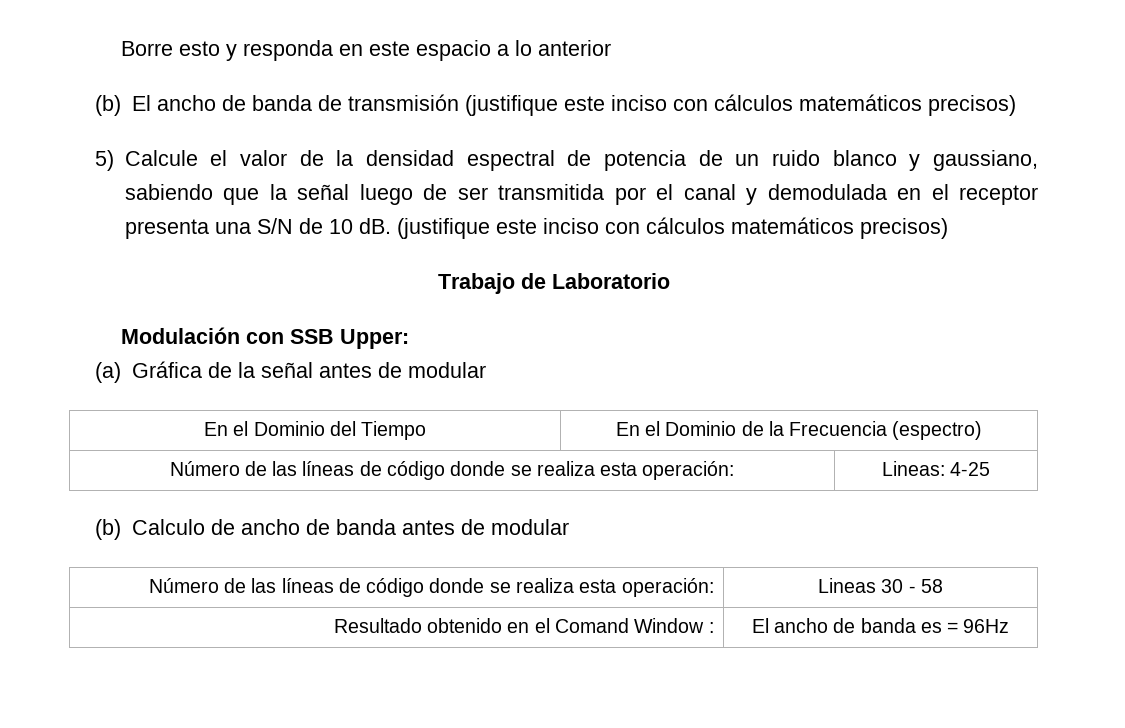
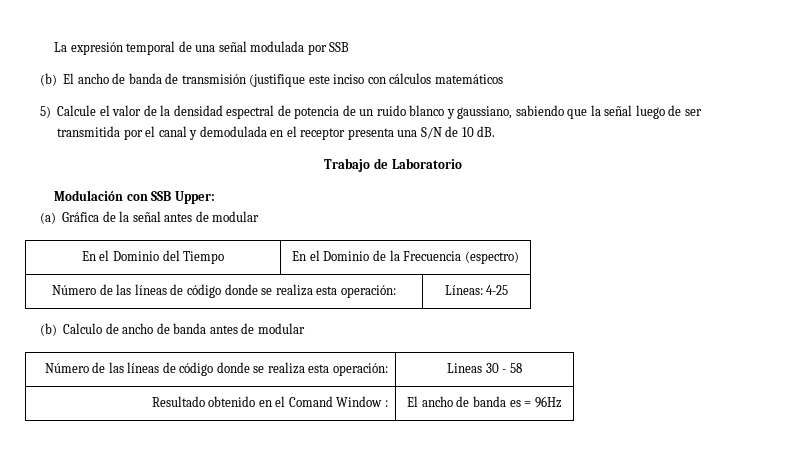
- Borre esto y responda en este espacio a lo anterior
+ La expresión temporal de una señal modulada por SSB
- (b) El ancho de banda de transmisión (justifique este inciso con cálculos matemáticos precisos)
+ (b) El ancho de banda de transmisión (justifique este inciso con cálculos matemáticos
- 5) Calcule el valor de la densidad espectral de potencia de un ruido blanco y gaussiano, sabiendo que la señal luego de ser transmitida por el canal y demodulada en el receptor presenta una S/N de 10 dB. (justifique este inciso con cálculos matemáticos precisos)
+ 5) Calcule el valor de la densidad espectral de potencia de un ruido blanco y gaussiano, sabiendo que la señal luego de ser transmitida por el canal y demodulada en el receptor presenta una S/N de 10 dB.
- Número de las líneas de código donde se realiza esta operación: | Lineas: 4-25
+ Número de las líneas de código donde se realiza esta operación: | Líneas: 4-25

